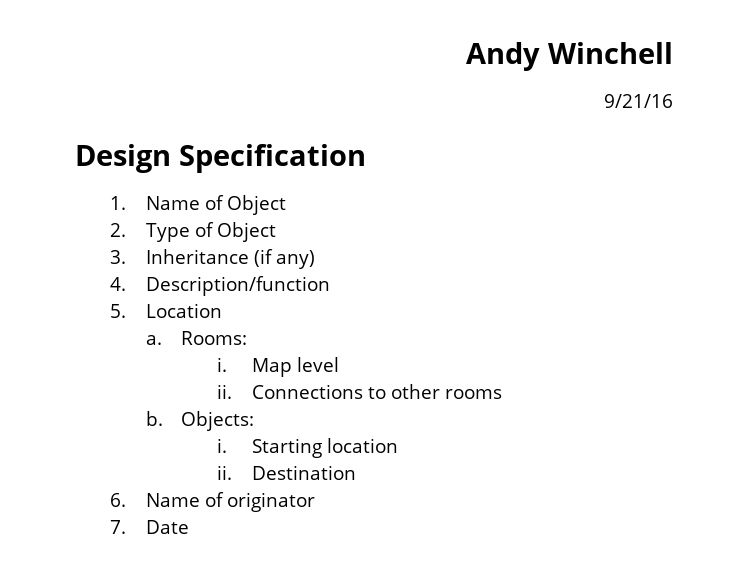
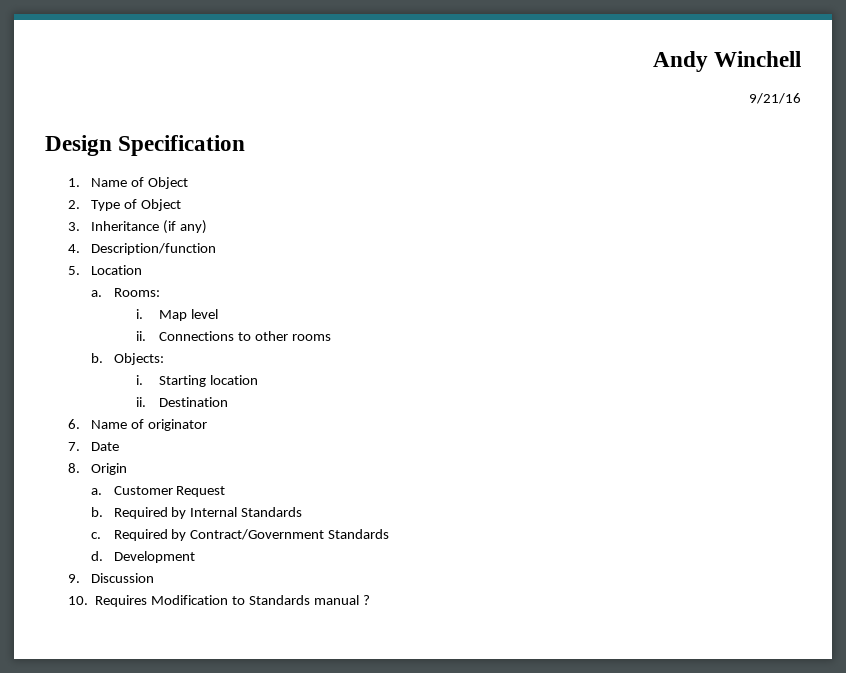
+ 8. Origin
+ a. Customer Request
+ b. Required by Internal Standards
+ c. Required by Contract/Government Standards
+ d. Development
+ 9. Discussion
+ 10. Requires Modification to Standards manual ?

